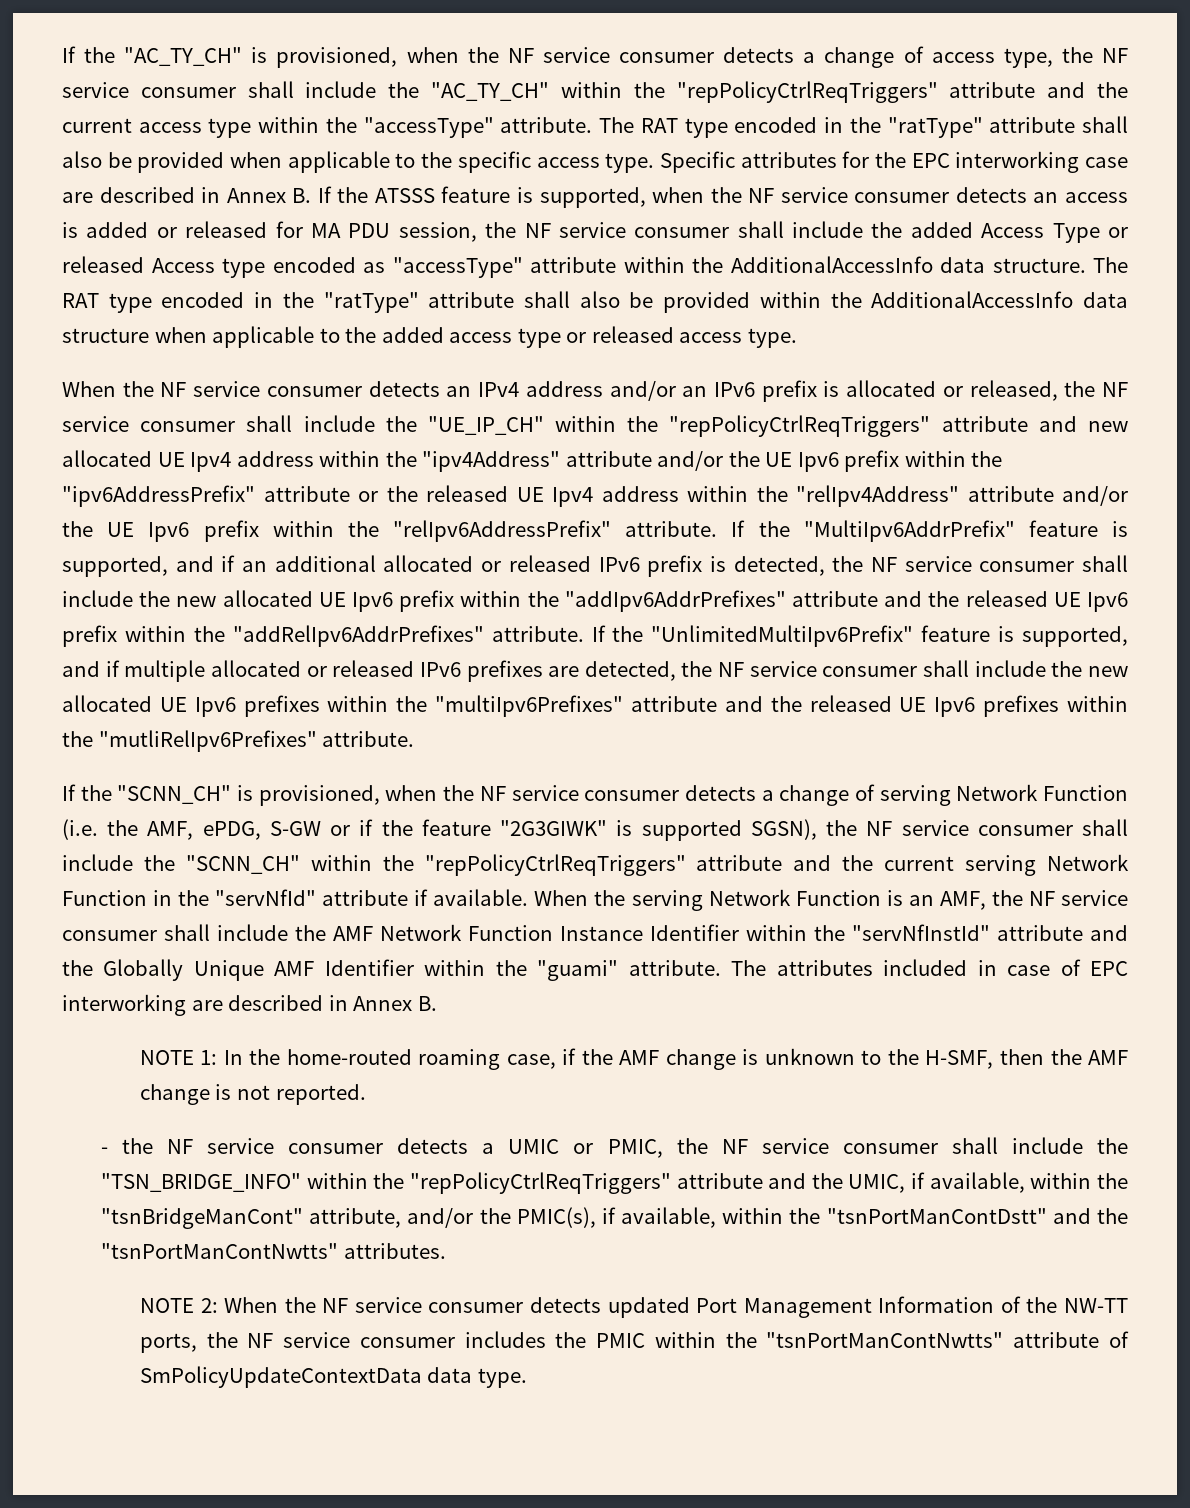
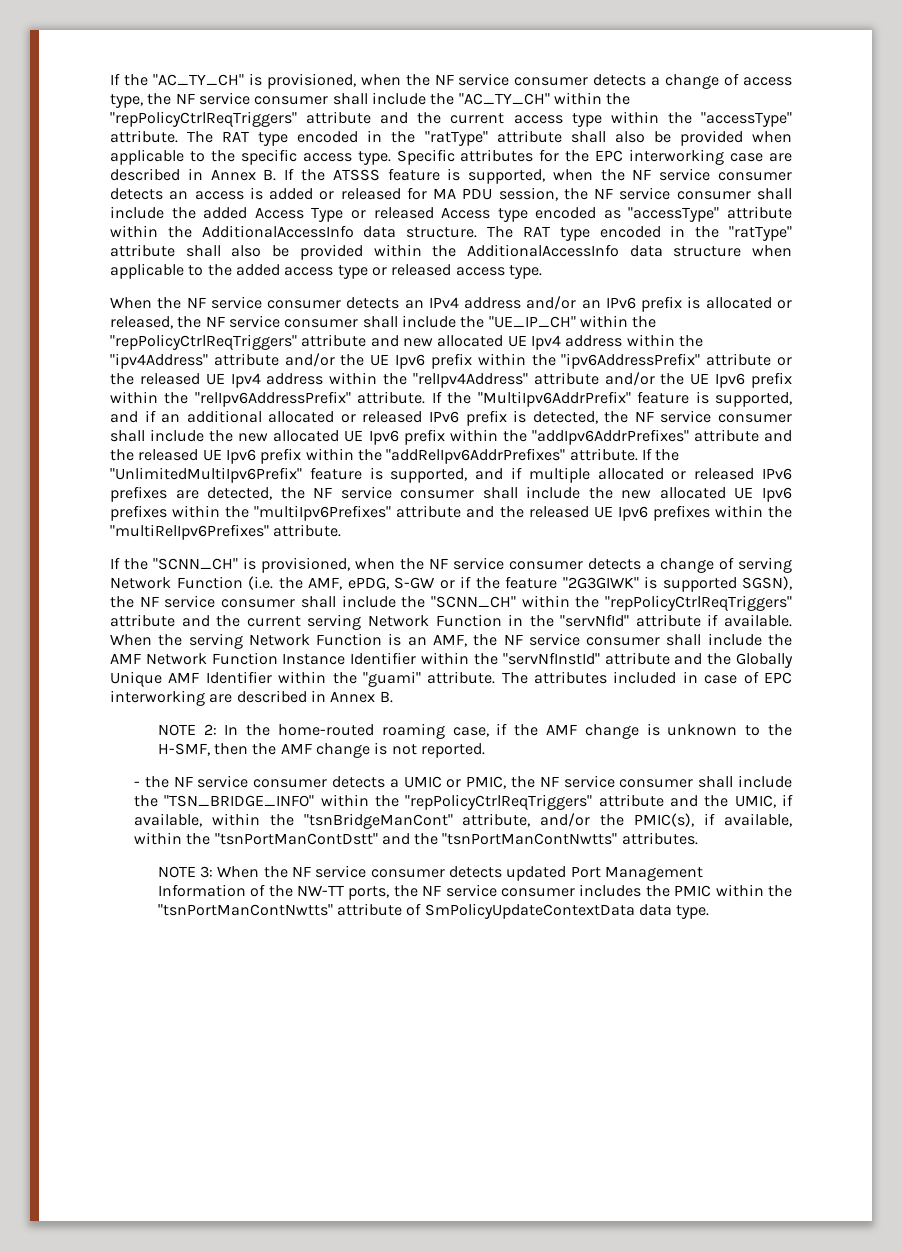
- If the "UnlimitedMultiIpv6Prefix" feature is supported, and if multiple allocated or released IPv6 prefixes are detected, the NF service consumer shall include the new allocated UE Ipv6 prefixes within the "multiIpv6Prefixes" attribute and the released UE Ipv6 prefixes within the "mutliRelIpv6Prefixes" attribute.
+ If the "UnlimitedMultiIpv6Prefix" feature is supported, and if multiple allocated or released IPv6 prefixes are detected, the NF service consumer shall include the new allocated UE Ipv6 prefixes within the "multiIpv6Prefixes" attribute and the released UE Ipv6 prefixes within the "multiRelIpv6Prefixes" attribute.
- NOTE 1: In the home-routed roaming case, if the AMF change is unknown to the H-SMF, then the AMF change is not reported.
+ NOTE 2: In the home-routed roaming case, if the AMF change is unknown to the H-SMF, then the AMF change is not reported.
- NOTE 2: When the NF service consumer detects updated Port Management Information of the NW-TT ports, the NF service consumer includes the PMIC within the "tsnPortManContNwtts" attribute of SmPolicyUpdateContextData data type.
+ NOTE 3: When the NF service consumer detects updated Port Management Information of the NW-TT ports, the NF service consumer includes the PMIC within the "tsnPortManContNwtts" attribute of SmPolicyUpdateContextData data type.

